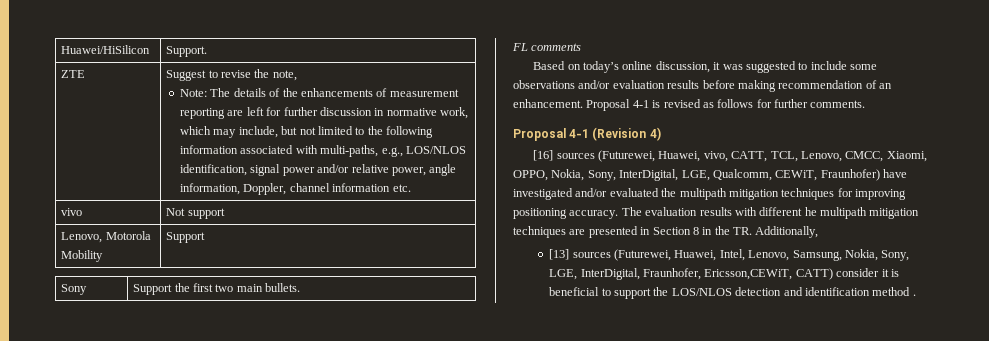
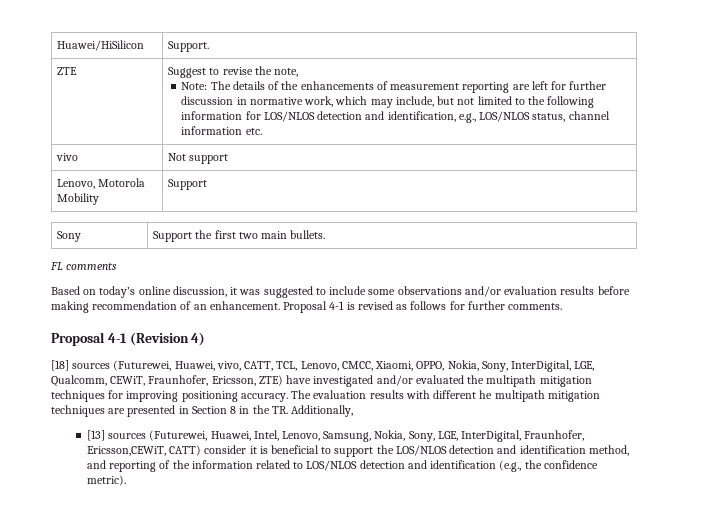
- Note: The details of the enhancements of measurement reporting are left for further discussion in normative work, which may include, but not limited to the following information associated with multi-paths, e.g., LOS/NLOS identification, signal power and/or relative power, angle information, Doppler, channel information etc.
+ Note: The details of the enhancements of measurement reporting are left for further discussion in normative work, which may include, but not limited to the following information for LOS/NLOS detection and identification, e.g., LOS/NLOS status, channel information etc.
- [16] sources (Futurewei, Huawei, vivo, CATT, TCL, Lenovo, CMCC, Xiaomi, OPPO, Nokia, Sony, InterDigital, LGE, Qualcomm, CEWiT, Fraunhofer) have investigated and/or evaluated the multipath mitigation techniques for improving positioning accuracy.
+ [18] sources (Futurewei, Huawei, vivo, CATT, TCL, Lenovo, CMCC, Xiaomi, OPPO, Nokia, Sony, InterDigital, LGE, Qualcomm, CEWiT, Fraunhofer, Ericsson, ZTE) have investigated and/or evaluated the multipath mitigation techniques for improving positioning accuracy.
- [13] sources (Futurewei, Huawei, Intel, Lenovo, Samsung, Nokia, Sony, LGE, InterDigital, Fraunhofer, Ericsson,CEWiT, CATT) consider it is beneficial to support the LOS/NLOS detection and identification method .
+ [13] sources (Futurewei, Huawei, Intel, Lenovo, Samsung, Nokia, Sony, LGE, InterDigital, Fraunhofer, Ericsson,CEWiT, CATT) consider it is beneficial to support the LOS/NLOS detection and identification method, and reporting of the information related to LOS/NLOS detection and identification (e.g., the confidence metric).

